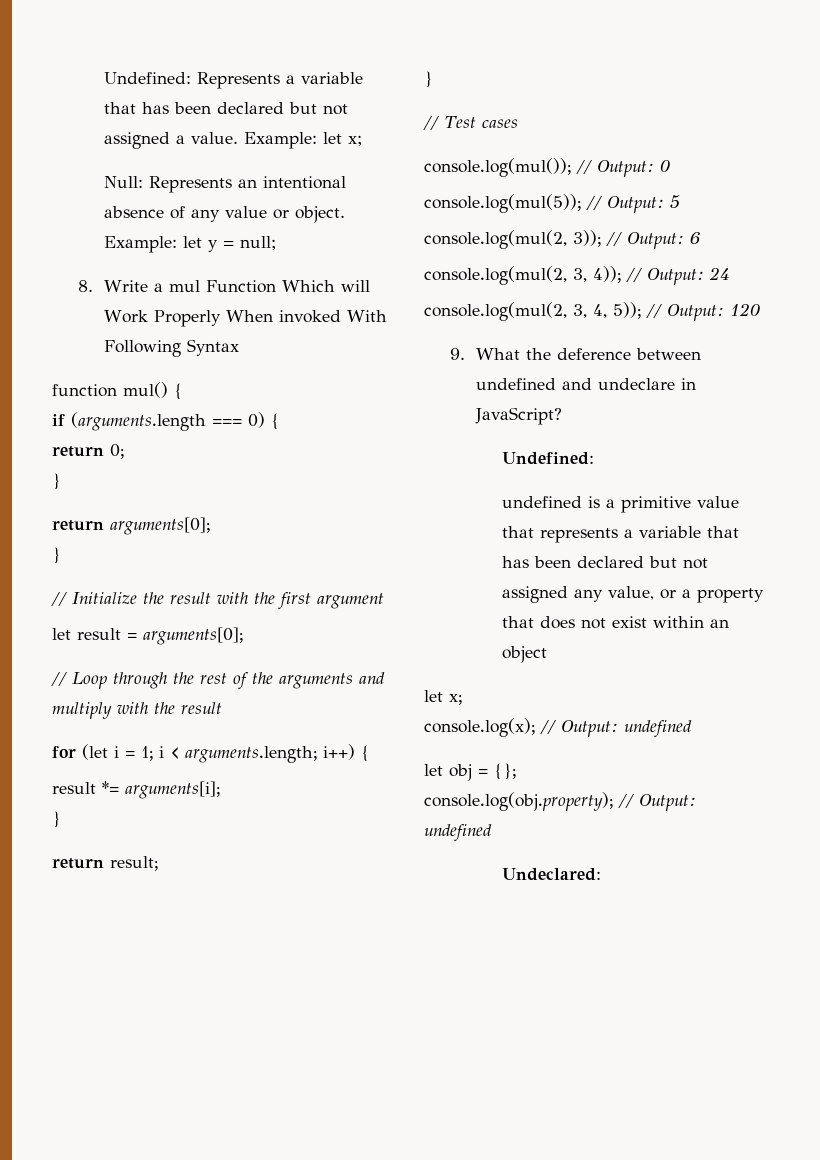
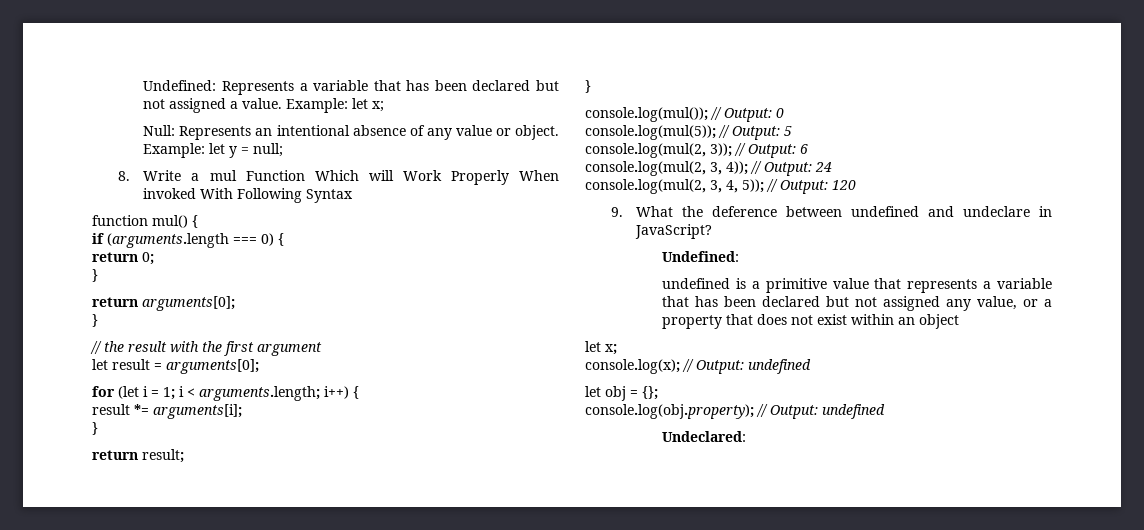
- // Initialize the result with the first argument
+ // the result with the first argument
- // Loop through the rest of the arguments and multiply with the result
- // Test cases

